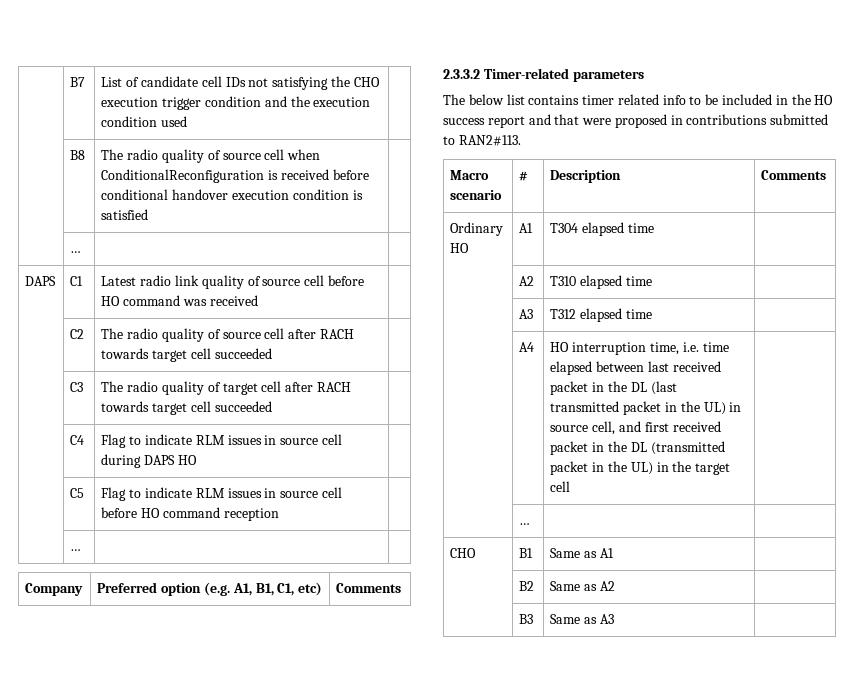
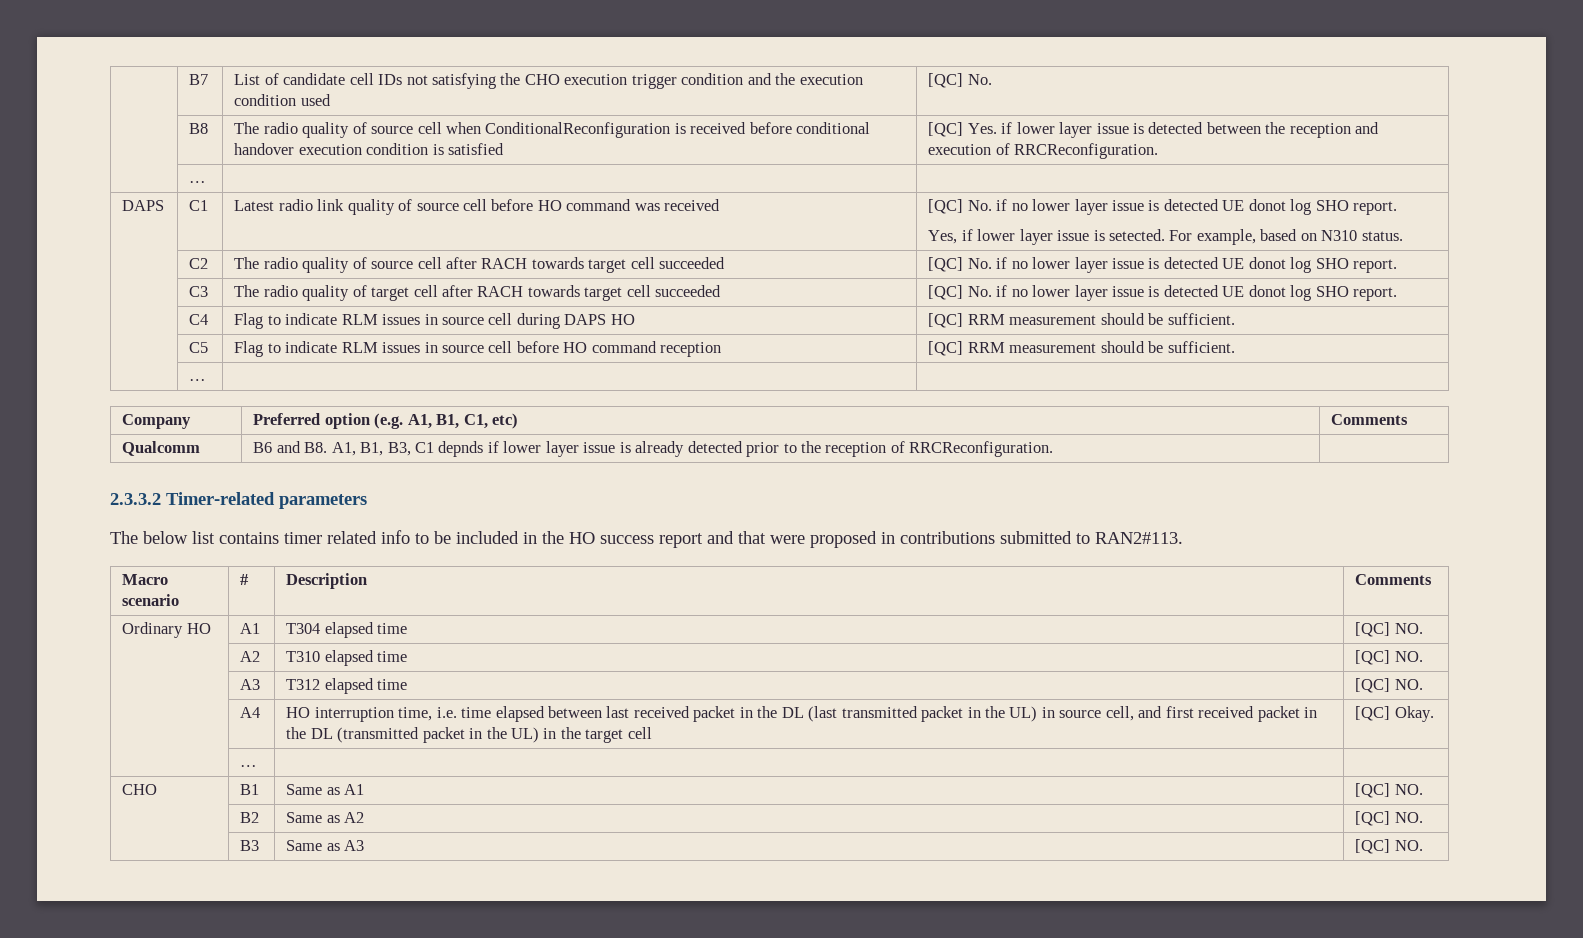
- | B7 | List of candidate cell IDs not satisfying the CHO execution trigger condition and the execution condition used |
+ | B7 | List of candidate cell IDs not satisfying the CHO execution trigger condition and the execution condition used | [QC] No.
- | B8 | The radio quality of source cell when ConditionalReconfiguration is received before conditional handover execution condition is satisfied |
+ | B8 | The radio quality of source cell when ConditionalReconfiguration is received before conditional handover execution condition is satisfied | [QC] Yes. if lower layer issue is detected between the reception and execution of RRCReconfiguration.
- Latest radio link quality of source cell before HO command was received
+ Latest radio link quality of source cell before HO command was received | [QC] No. if no lower layer issue is detected UE donot log SHO report.
+ Yes, if lower layer issue is setected. For example, based on N310 status.
- | C2 | The radio quality of source cell after RACH towards target cell succeeded |
+ | C2 | The radio quality of source cell after RACH towards target cell succeeded | [QC] No. if no lower layer issue is detected UE donot log SHO report.
- | C3 | The radio quality of target cell after RACH towards target cell succeeded |
+ | C3 | The radio quality of target cell after RACH towards target cell succeeded | [QC] No. if no lower layer issue is detected UE donot log SHO report.
- | C4 | Flag to indicate RLM issues in source cell during DAPS HO |
+ | C4 | Flag to indicate RLM issues in source cell during DAPS HO | [QC] RRM measurement should be sufficient.
- | C5 | Flag to indicate RLM issues in source cell before HO command reception |
+ | C5 | Flag to indicate RLM issues in source cell before HO command reception | [QC] RRM measurement should be sufficient.
+ Qualcomm | B6 and B8. A1, B1, B3, C1 depnds if lower layer issue is already detected prior to the reception of RRCReconfiguration. |
- Ordinary HO | A1 | T304 elapsed time |
+ Ordinary HO | A1 | T304 elapsed time | [QC] NO.
- | A2 | T310 elapsed time |
+ | A2 | T310 elapsed time | [QC] NO.
- | A3 | T312 elapsed time |
+ | A3 | T312 elapsed time | [QC] NO.
+ [QC] Okay.
- CHO | B1 | Same as A1 |
+ CHO | B1 | Same as A1 | [QC] NO.
- | B2 | Same as A2 |
+ | B2 | Same as A2 | [QC] NO.
- | B3 | Same as A3 |
+ | B3 | Same as A3 | [QC] NO.

